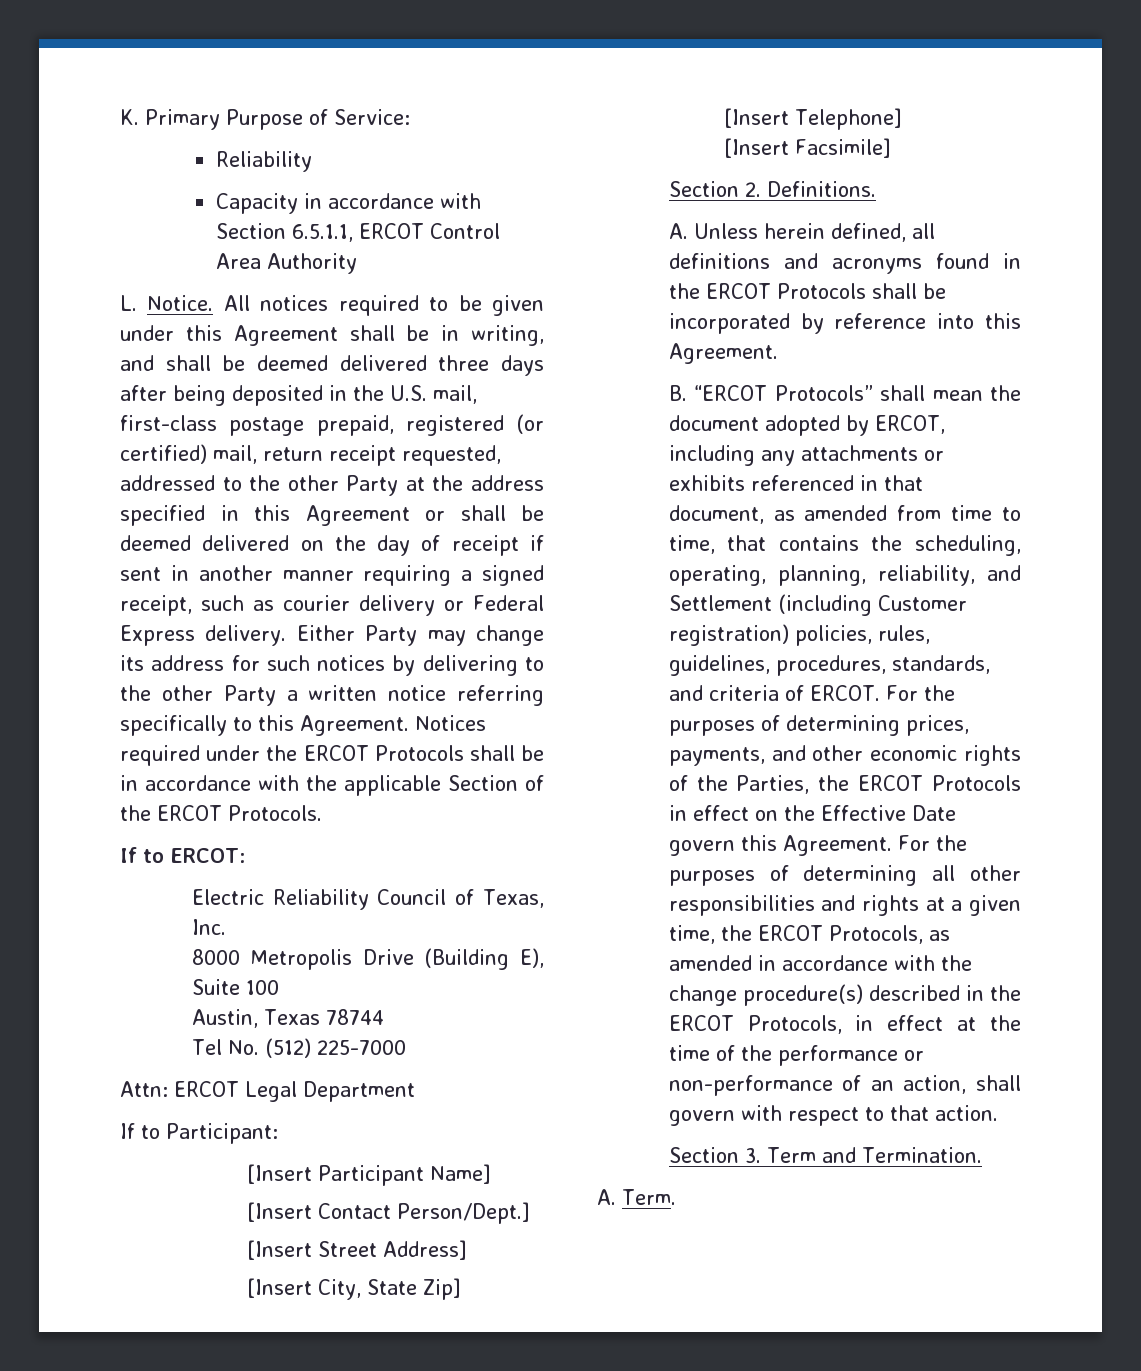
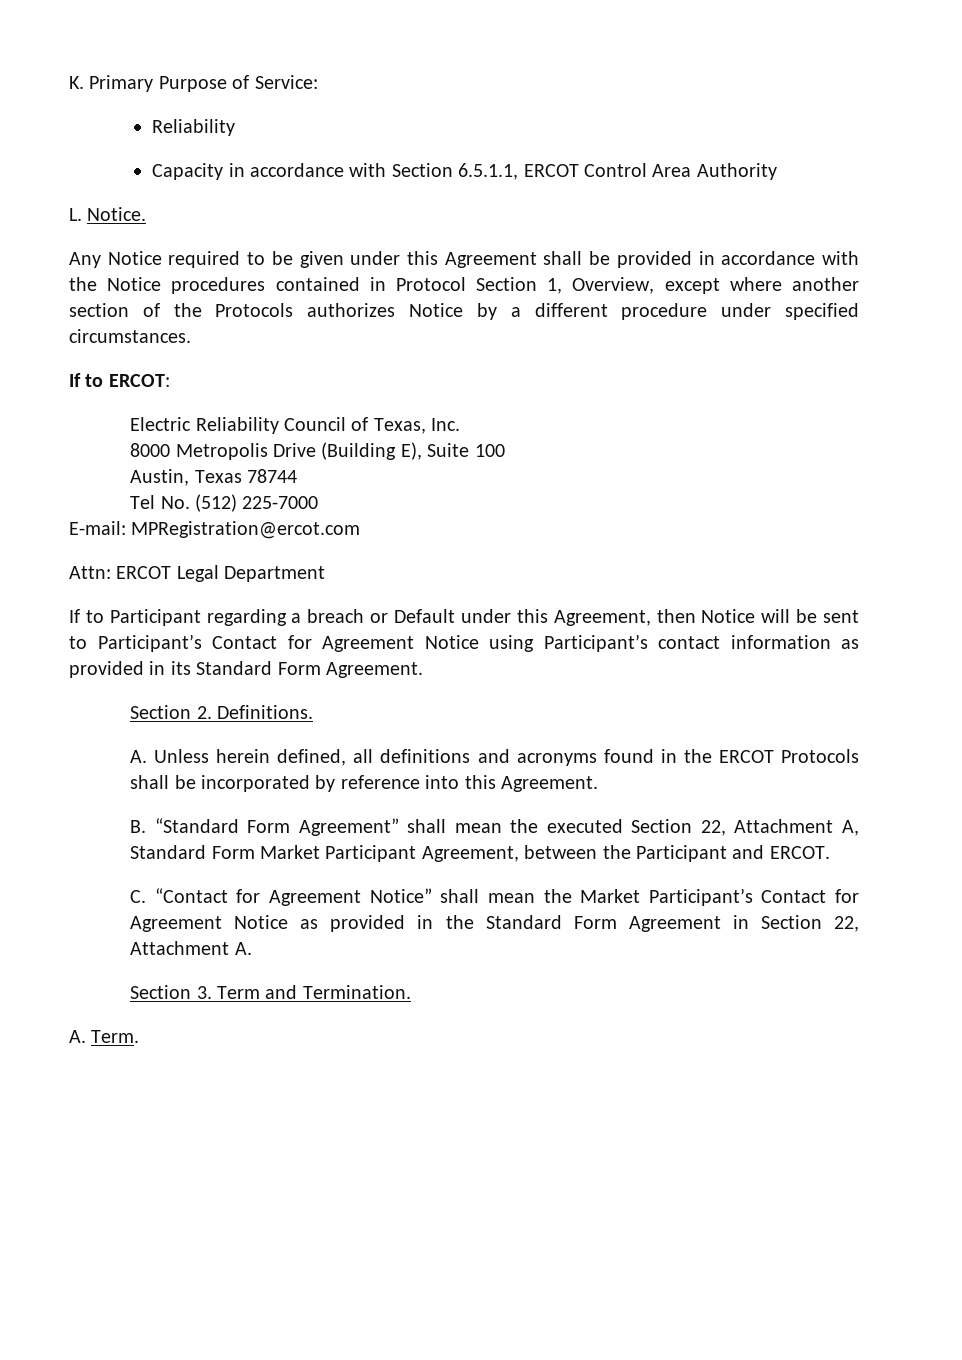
- L. Notice. All notices required to be given under this Agreement shall be in writing, and shall be deemed delivered three days after being deposited in the U.S. mail, first-class postage prepaid, registered (or certified) mail, return receipt requested, addressed to the other Party at the address specified in this Agreement or shall be deemed delivered on the day of receipt if sent in another manner requiring a signed receipt, such as courier delivery or Federal Express delivery. Either Party may change its address for such notices by delivering to the other Party a written notice referring specifically to this Agreement. Notices required under the ERCOT Protocols shall be in accordance with the applicable Section of the ERCOT Protocols.
+ L. Notice.
+ Any Notice required to be given under this Agreement shall be provided in accordance with the Notice procedures contained in Protocol Section 1, Overview, except where another section of the Protocols authorizes Notice by a different procedure under specified circumstances.
+ E-mail: MPRegistration@ercot.com
- If to Participant:
- [Insert Participant Name]
- [Insert Contact Person/Dept.]
- [Insert Street Address]
- [Insert City, State Zip]
- [Insert Telephone]
- [Insert Facsimile]
+ If to Participant regarding a breach or Default under this Agreement, then Notice will be sent to Participant’s Contact for Agreement Notice using Participant’s contact information as provided in its Standard Form Agreement.
- B. “ERCOT Protocols” shall mean the document adopted by ERCOT, including any attachments or exhibits referenced in that document, as amended from time to time, that contains the scheduling, operating, planning, reliability, and Settlement (including Customer registration) policies, rules, guidelines, procedures, standards, and criteria of ERCOT. For the purposes of determining prices, payments, and other economic rights of the Parties, the ERCOT Protocols in effect on the Effective Date govern this Agreement. For the purposes of determining all other responsibilities and rights at a given time, the ERCOT Protocols, as amended in accordance with the change procedure(s) described in the ERCOT Protocols, in effect at the time of the performance or non-performance of an action, shall govern with respect to that action.
+ B. “Standard Form Agreement” shall mean the executed Section 22, Attachment A, Standard Form Market Participant Agreement, between the Participant and ERCOT.
+ C. “Contact for Agreement Notice” shall mean the Market Participant’s Contact for Agreement Notice as provided in the Standard Form Agreement in Section 22, Attachment A.

